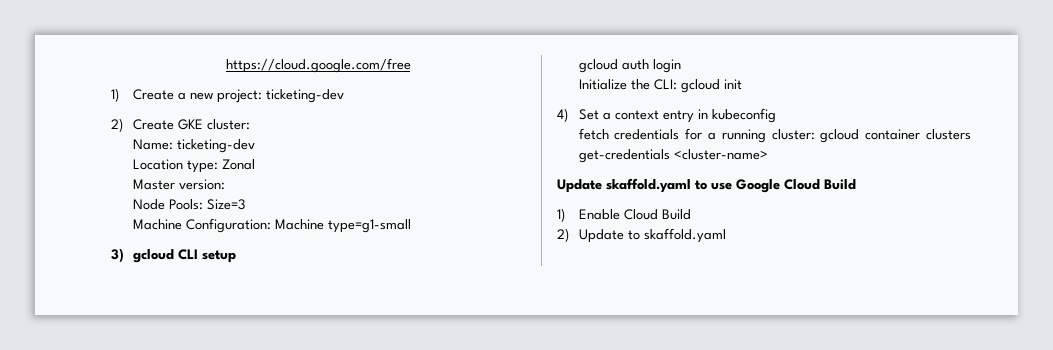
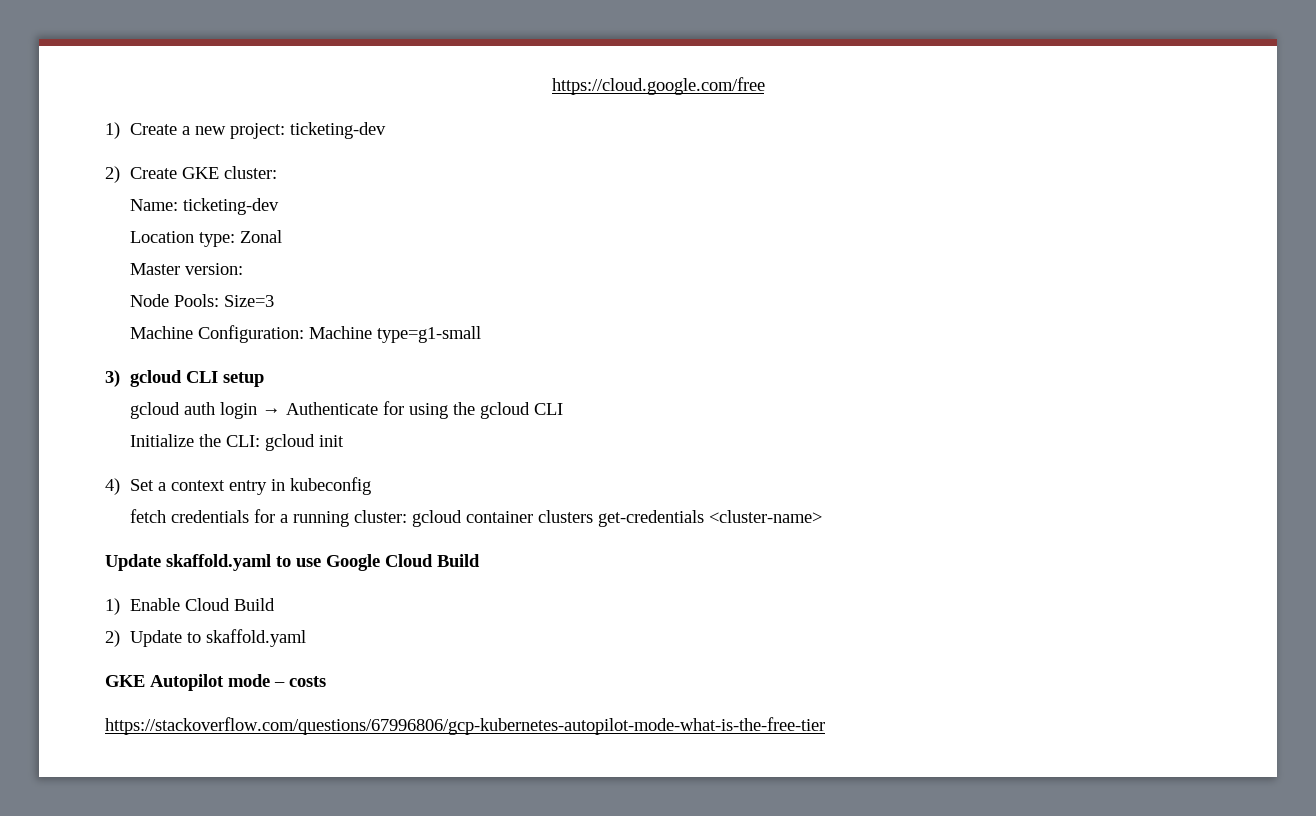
- gcloud auth login
+ gcloud auth login → Authenticate for using the gcloud CLI
+ GKE Autopilot mode – costs
+ https://stackoverflow.com/questions/67996806/gcp-kubernetes-autopilot-mode-what-is-the-free-tier

